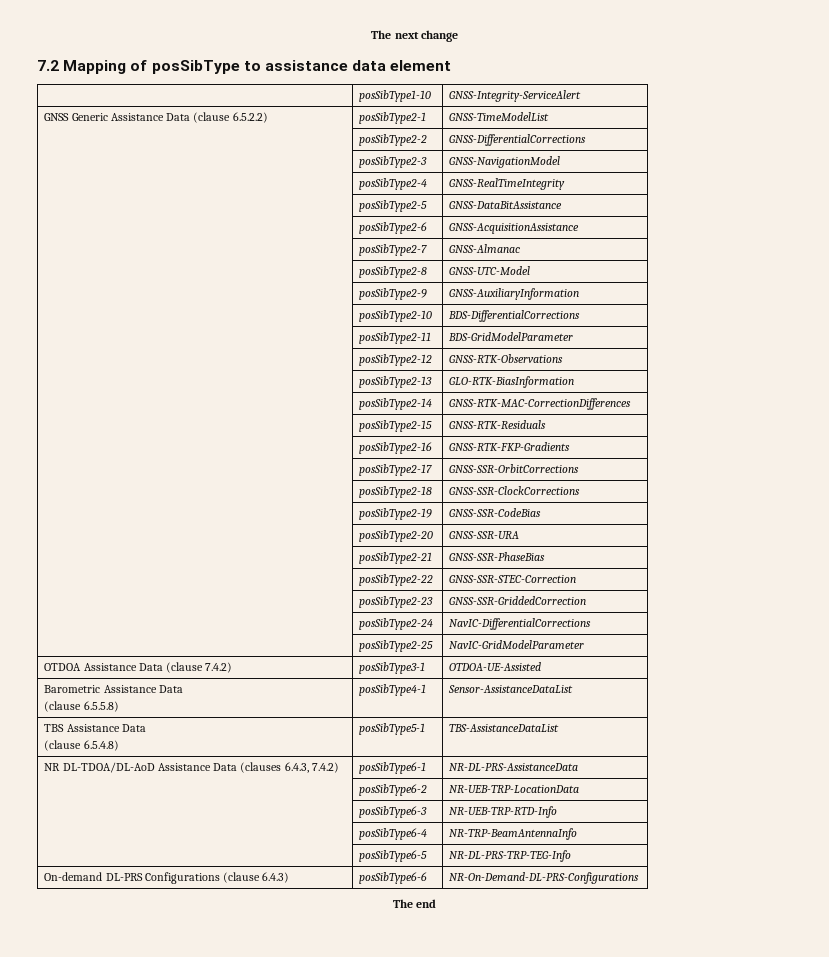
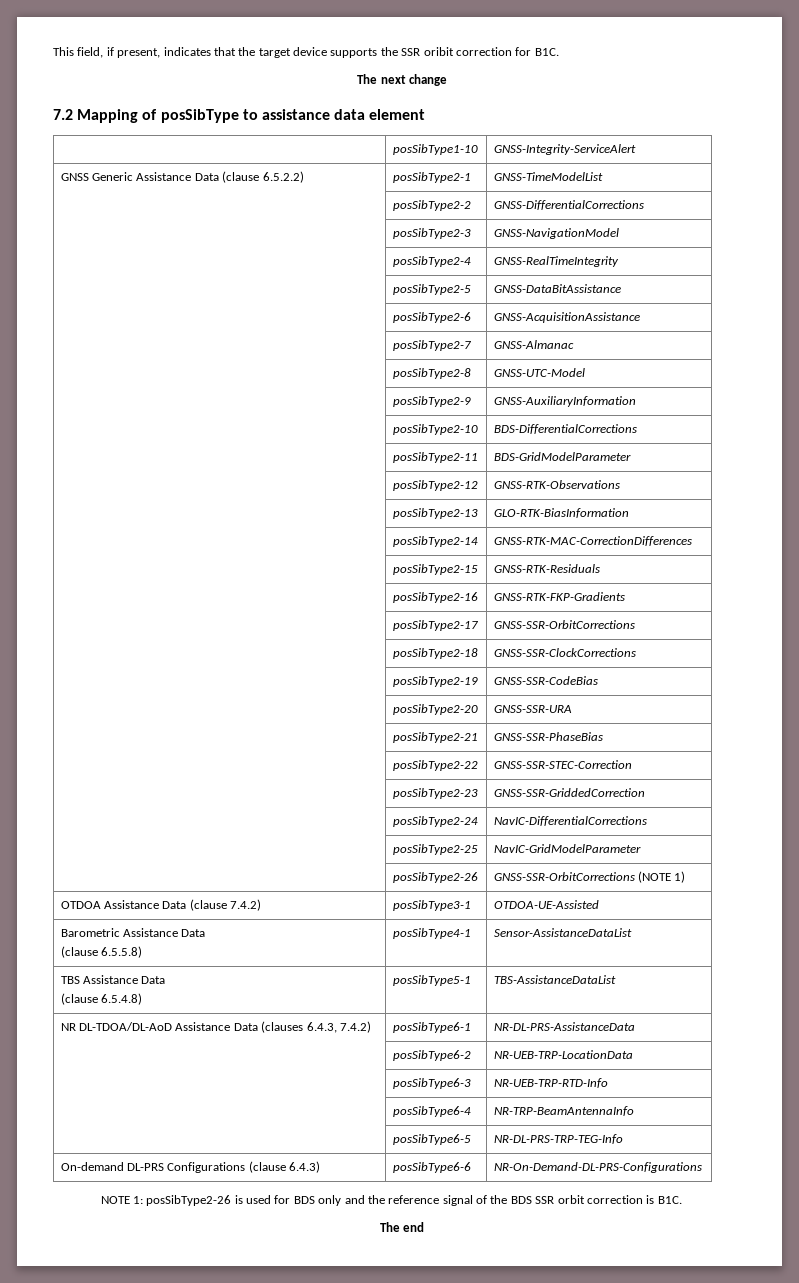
+ This field, if present, indicates that the target device supports the SSR oribit correction for B1C.
+ | posSibType2-26 | GNSS-SSR-OrbitCorrections (NOTE 1)
+ NOTE 1: posSibType2-26 is used for BDS only and the reference signal of the BDS SSR orbit correction is B1C.

